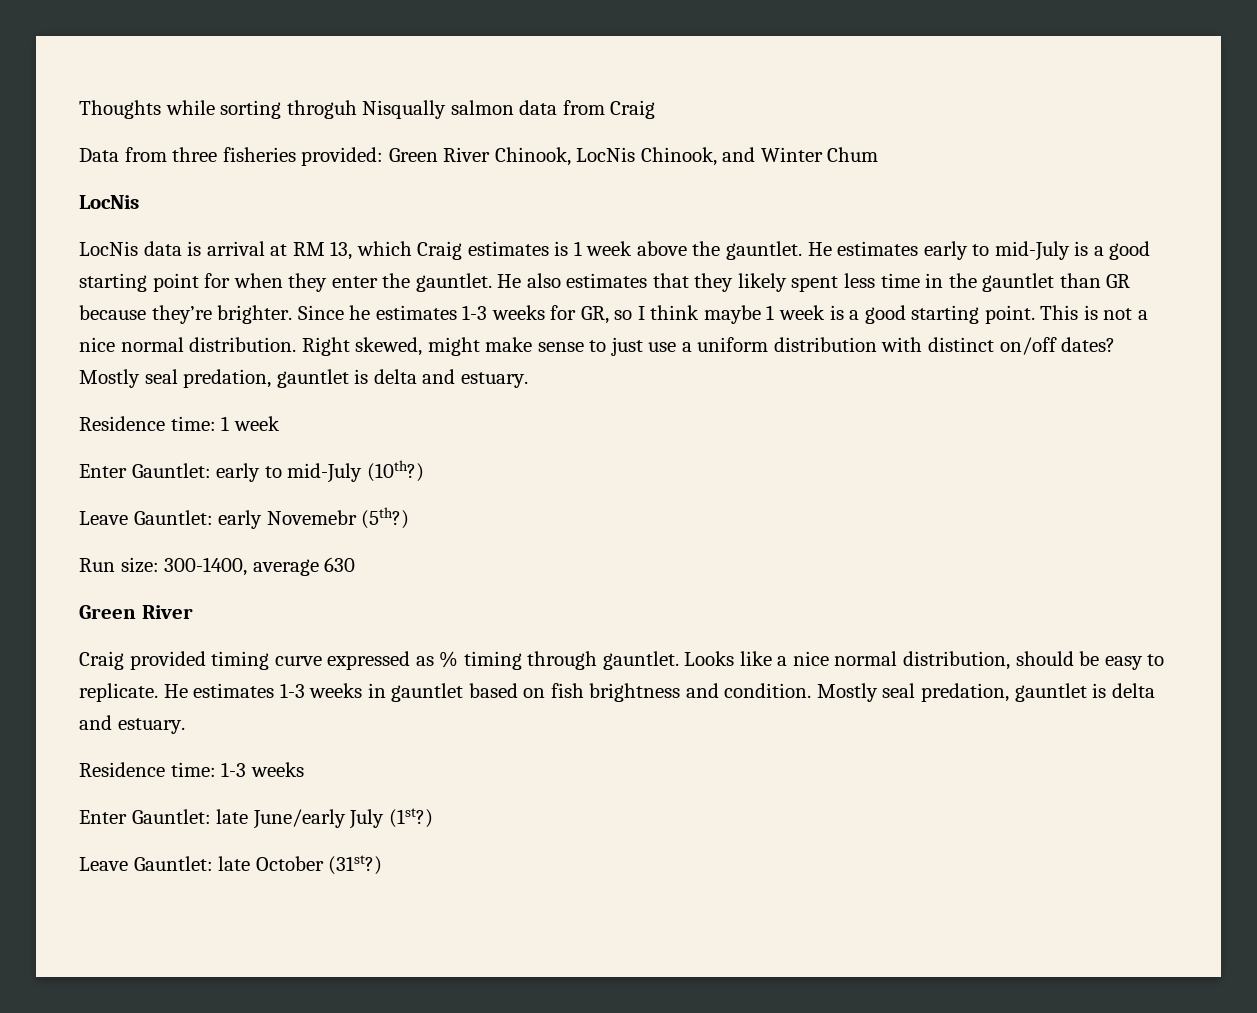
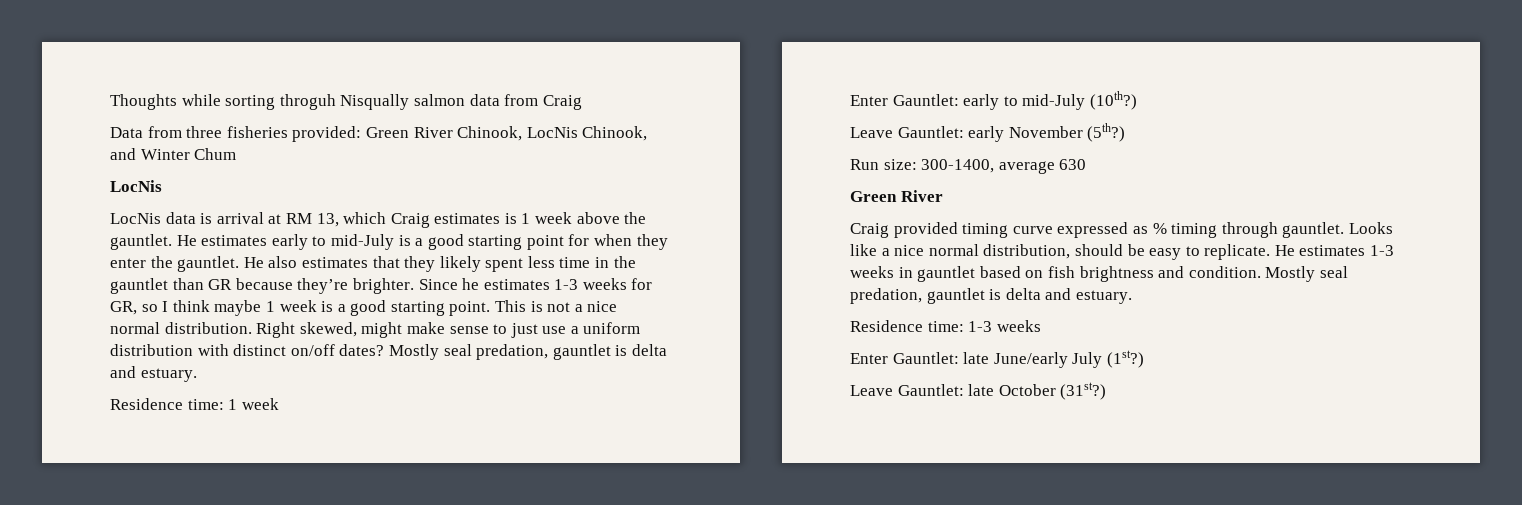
- Leave Gauntlet: early Novemebr (5th?)
+ Leave Gauntlet: early November (5th?)

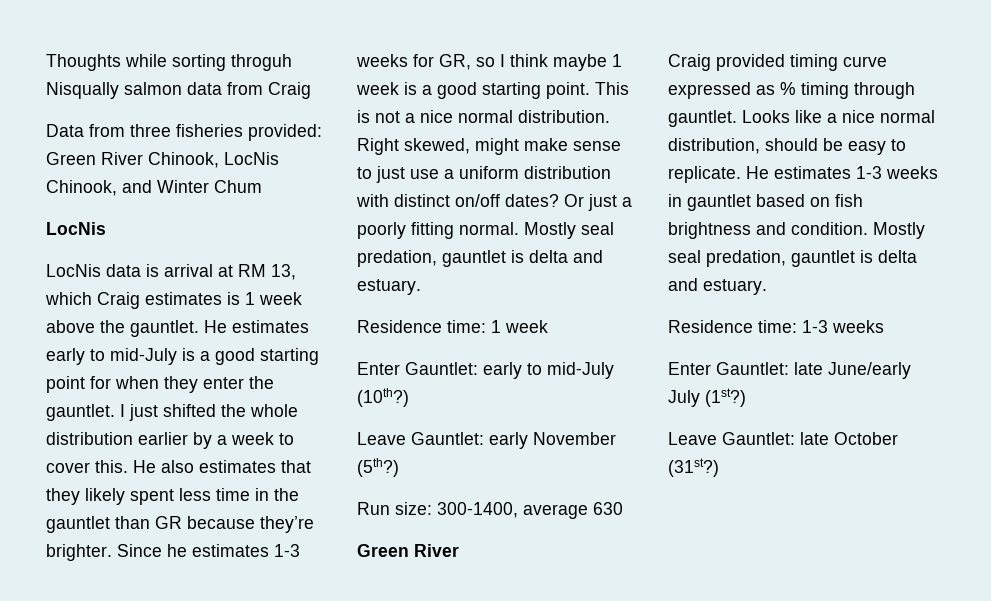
+ I just shifted the whole distribution earlier by a week to cover this.
+ Or just a poorly fitting normal.

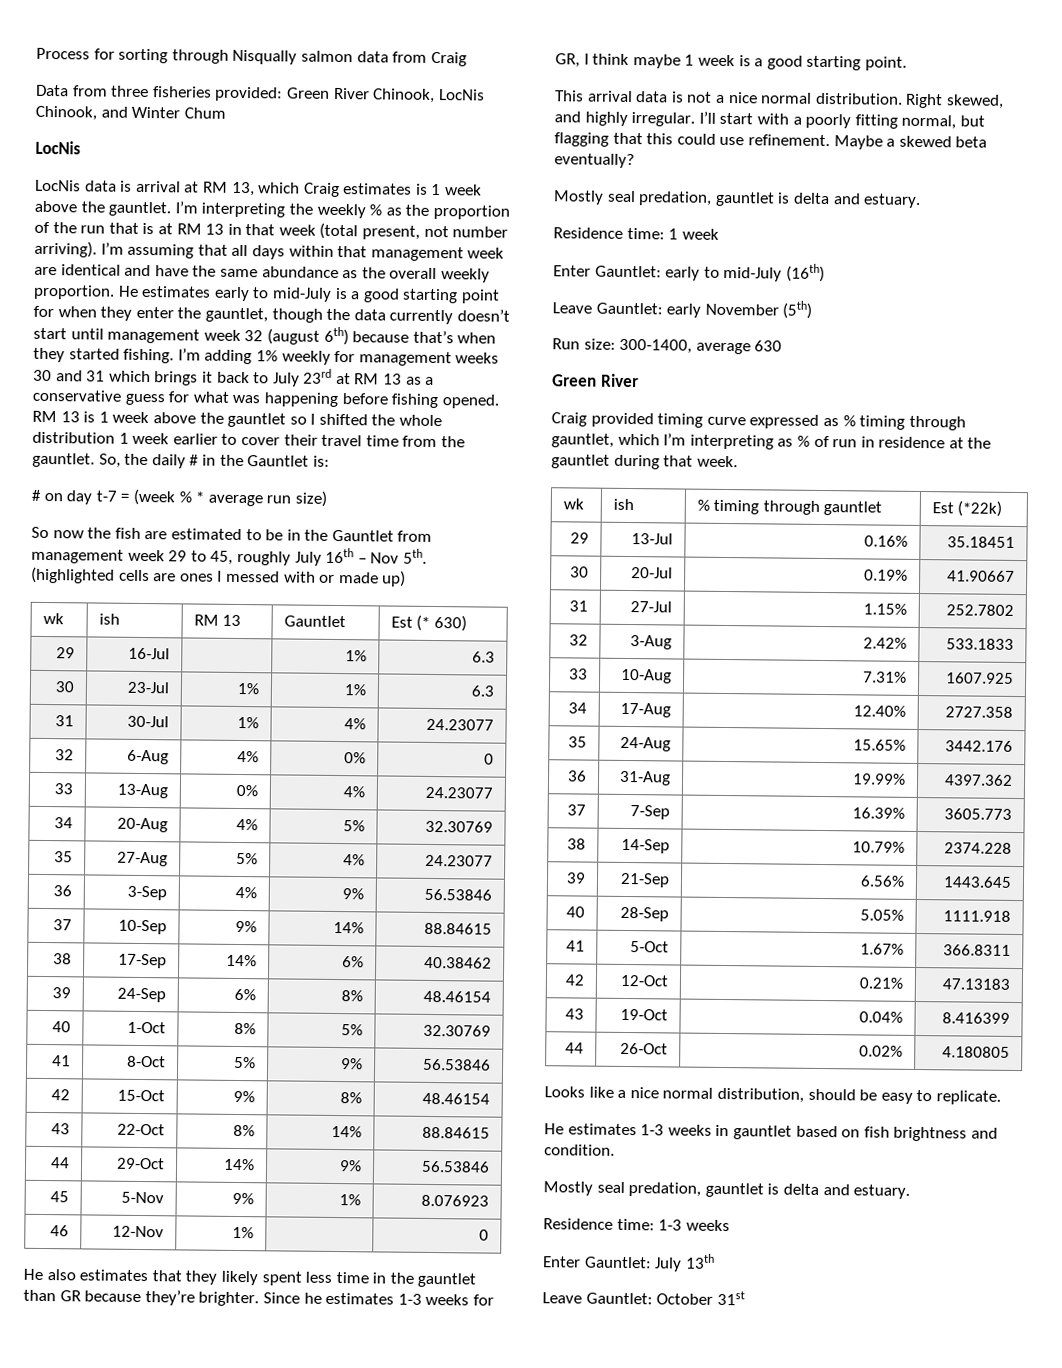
- Thoughts while sorting throguh Nisqually salmon data from Craig
+ Process for sorting through Nisqually salmon data from Craig
+ I’m interpreting the weekly % as the proportion of the run that is at RM 13 in that week (total present, not number arriving). I’m assuming that all days within that management week are identical and have the same abundance as the overall weekly proportion.
- He estimates early to mid-July is a good starting point for when they enter the gauntlet. I just shifted the whole distribution earlier by a week to cover this. He also estimates that they likely spent less time in the gauntlet than GR because they’re brighter.
+ He estimates early to mid-July is a good starting point for when they enter the gauntlet, though the data currently doesn’t start until management week 32 (august 6th) because that’s when they started fishing. I’m adding 1% weekly for management weeks 30 and 31 which brings it back to July 23rd at RM 13 as a conservative guess for what was happening before fishing opened. RM 13 is 1 week above the gauntlet so I shifted the whole distribution 1 week earlier to cover their travel time from the gauntlet. So, the daily # in the Gauntlet is:
+ # on day t-7 = (week % * average run size)
+ So now the fish are estimated to be in the Gauntlet from management week 29 to 45, roughly July 16th – Nov 5th. (highlighted cells are ones I messed with or made up)
+ wk | ish | RM 13 | Gauntlet | Est (* 630)
+ 29 | 16-Jul | | 1% | 6.3
+ 30 | 23-Jul | 1% | 1% | 6.3
+ 31 | 30-Jul | 1% | 4% | 24.23077
+ 32 | 6-Aug | 4% | 0% | 0
+ 33 | 13-Aug | 0% | 4% | 24.23077
+ 34 | 20-Aug | 4% | 5% | 32.30769
+ 35 | 27-Aug | 5% | 4% | 24.23077
+ 36 | 3-Sep | 4% | 9% | 56.53846
+ 37 | 10-Sep | 9% | 14% | 88.84615
+ 38 | 17-Sep | 14% | 6% | 40.38462
+ 39 | 24-Sep | 6% | 8% | 48.46154
+ 40 | 1-Oct | 8% | 5% | 32.30769
+ 41 | 8-Oct | 5% | 9% | 56.53846
+ 42 | 15-Oct | 9% | 8% | 48.46154
+ 43 | 22-Oct | 8% | 14% | 88.84615
+ 44 | 29-Oct | 14% | 9% | 56.53846
+ 45 | 5-Nov | 9% | 1% | 8.076923
+ 46 | 12-Nov | 1% | | 0
+ He also estimates that they likely spent less time in the gauntlet than GR because they’re brighter.
- Since he estimates 1-3 weeks for GR, so I think maybe 1 week is a good starting point. This is not a nice normal distribution.
+ Since he estimates 1-3 weeks for GR, I think maybe 1 week is a good starting point.
+ This arrival data is not a nice normal distribution.
- Right skewed, might make sense to just use a uniform distribution with distinct on/off dates? Or just a poorly fitting normal. Mostly seal predation, gauntlet is delta and estuary.
+ Right skewed, and highly irregular. I’ll start with a poorly fitting normal, but flagging that this could use refinement. Maybe a skewed beta eventually?
+ Mostly seal predation, gauntlet is delta and estuary.
- Enter Gauntlet: early to mid-July (10th?)
+ Enter Gauntlet: early to mid-July (16th)
- Leave Gauntlet: early November (5th?)
+ Leave Gauntlet: early November (5th)
- Craig provided timing curve expressed as % timing through gauntlet. Looks like a nice normal distribution, should be easy to replicate. He estimates 1-3 weeks in gauntlet based on fish brightness and condition. Mostly seal predation, gauntlet is delta and estuary.
+ Craig provided timing curve expressed as % timing through gauntlet, which I’m interpreting as % of run in residence at the gauntlet during that week.
+ wk | ish | % timing through gauntlet | Est (*22k)
+ 29 | 13-Jul | 0.16% | 35.18451
+ 30 | 20-Jul | 0.19% | 41.90667
+ 31 | 27-Jul | 1.15% | 252.7802
+ 32 | 3-Aug | 2.42% | 533.1833
+ 33 | 10-Aug | 7.31% | 1607.925
+ 34 | 17-Aug | 12.40% | 2727.358
+ 35 | 24-Aug | 15.65% | 3442.176
+ 36 | 31-Aug | 19.99% | 4397.362
+ 37 | 7-Sep | 16.39% | 3605.773
+ 38 | 14-Sep | 10.79% | 2374.228
+ 39 | 21-Sep | 6.56% | 1443.645
+ 40 | 28-Sep | 5.05% | 1111.918
+ 41 | 5-Oct | 1.67% | 366.8311
+ 42 | 12-Oct | 0.21% | 47.13183
+ 43 | 19-Oct | 0.04% | 8.416399
+ 44 | 26-Oct | 0.02% | 4.180805
+ Looks like a nice normal distribution, should be easy to replicate.
+ He estimates 1-3 weeks in gauntlet based on fish brightness and condition.
+ Mostly seal predation, gauntlet is delta and estuary.
- Enter Gauntlet: late June/early July (1st?)
- Leave Gauntlet: late October (31st?)
+ Enter Gauntlet: July 13th
+ Leave Gauntlet: October 31st

